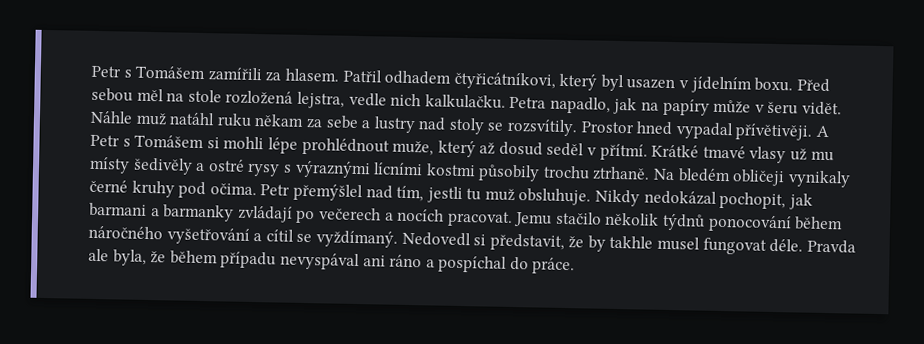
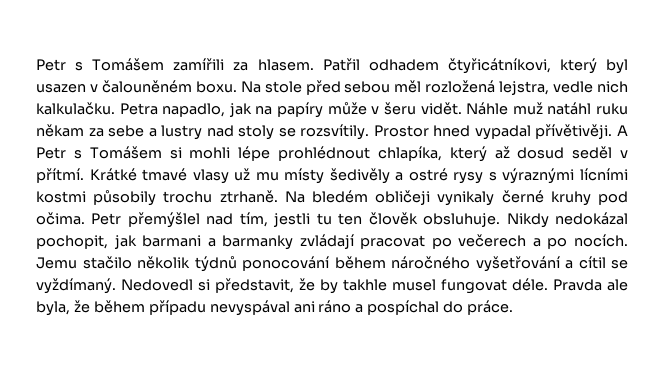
- Patřil odhadem čtyřicátníkovi, který byl usazen v jídelním boxu. Před sebou měl na stole rozložená lejstra, vedle nich kalkulačku.
+ Patřil odhadem čtyřicátníkovi, který byl usazen v čalouněném boxu. Na stole před sebou měl rozložená lejstra, vedle nich kalkulačku.
- A Petr s Tomášem si mohli lépe prohlédnout muže, který až dosud seděl v přítmí.
+ A Petr s Tomášem si mohli lépe prohlédnout chlapíka, který až dosud seděl v přítmí.
- Petr přemýšlel nad tím, jestli tu muž obsluhuje.
+ Petr přemýšlel nad tím, jestli tu ten člověk obsluhuje.
- Nikdy nedokázal pochopit, jak barmani a barmanky zvládají po večerech a nocích pracovat.
+ Nikdy nedokázal pochopit, jak barmani a barmanky zvládají pracovat po večerech a po nocích.

